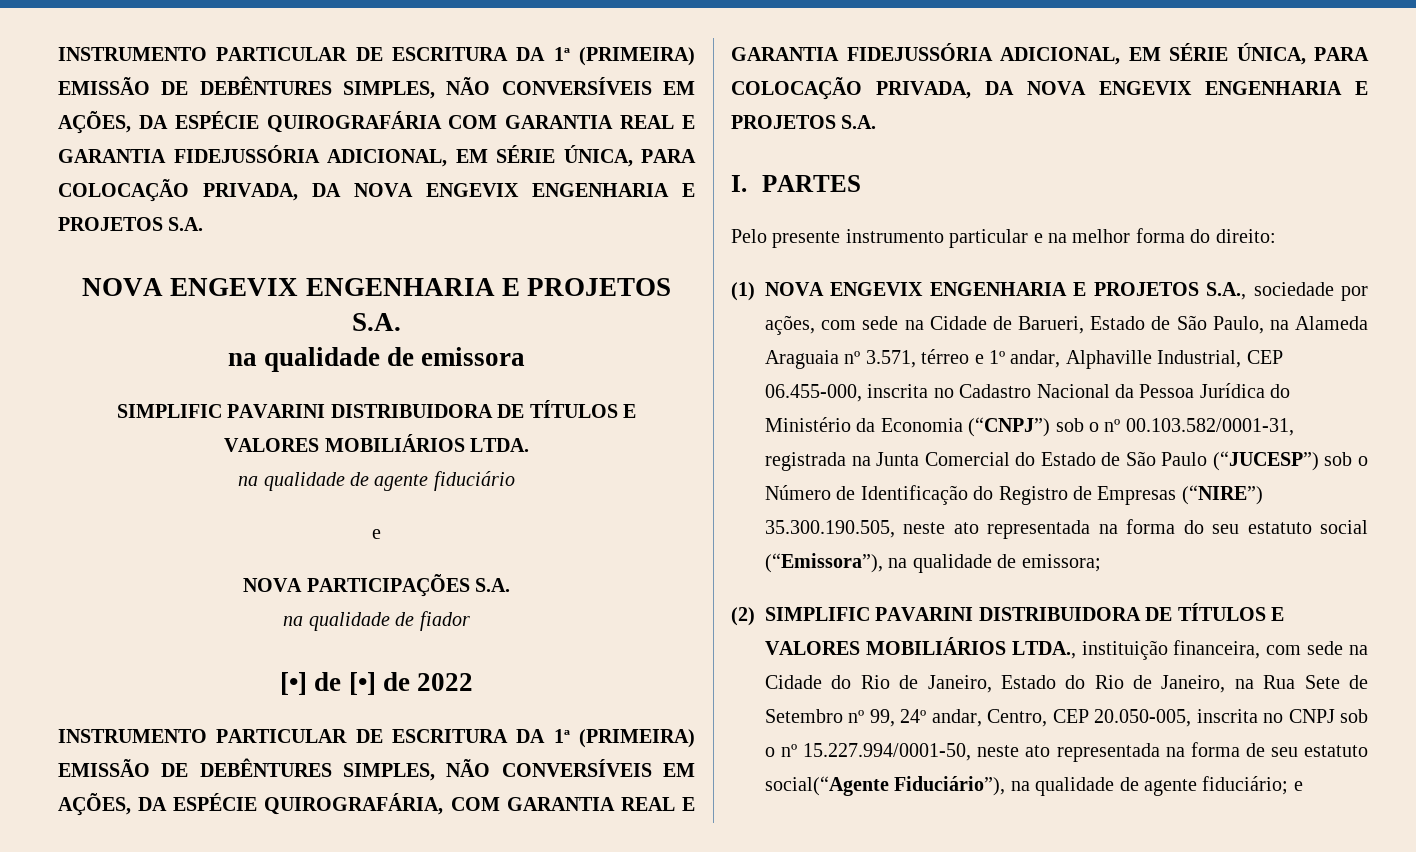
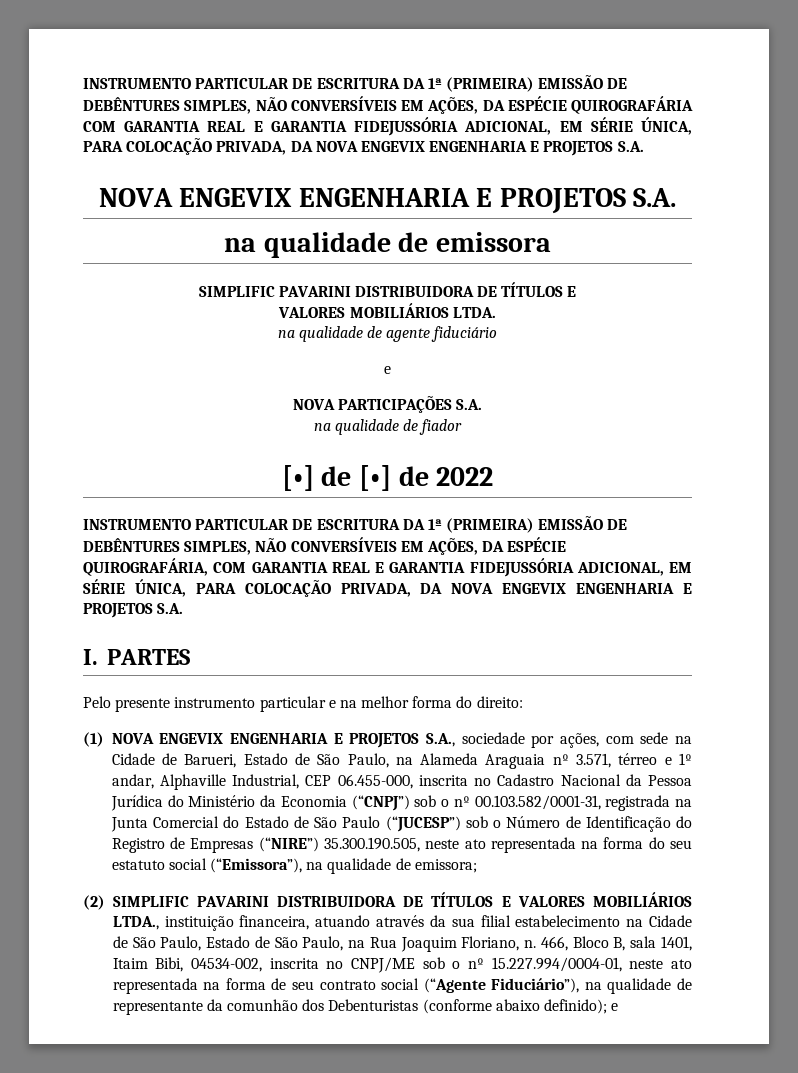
- (2) SIMPLIFIC PAVARINI DISTRIBUIDORA DE TÍTULOS E VALORES MOBILIÁRIOS LTDA., instituição financeira, com sede na Cidade do Rio de Janeiro, Estado do Rio de Janeiro, na Rua Sete de Setembro nº 99, 24º andar, Centro, CEP 20.050-005, inscrita no CNPJ sob o nº 15.227.994/0001-50, neste ato representada na forma de seu estatuto social(“Agente Fiduciário”), na qualidade de agente fiduciário; e
+ (2) SIMPLIFIC PAVARINI DISTRIBUIDORA DE TÍTULOS E VALORES MOBILIÁRIOS LTDA., instituição financeira, atuando através da sua filial estabelecimento na Cidade de São Paulo, Estado de São Paulo, na Rua Joaquim Floriano, n. 466, Bloco B, sala 1401, Itaim Bibi, 04534-002, inscrita no CNPJ/ME sob o nº 15.227.994/0004-01, neste ato representada na forma de seu contrato social (“Agente Fiduciário”), na qualidade de representante da comunhão dos Debenturistas (conforme abaixo definido); e

